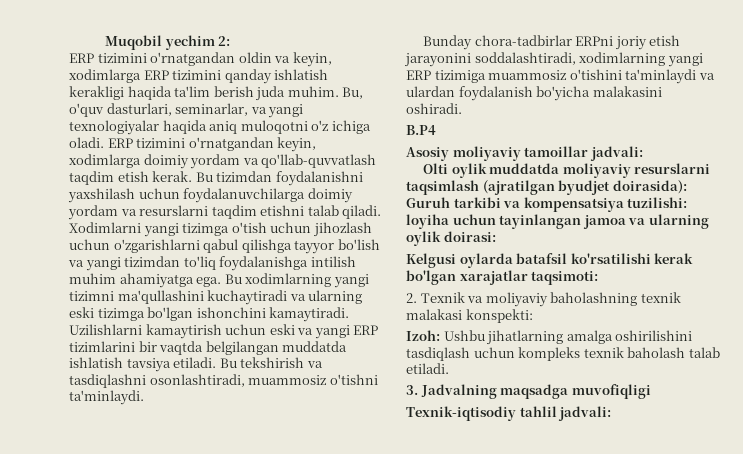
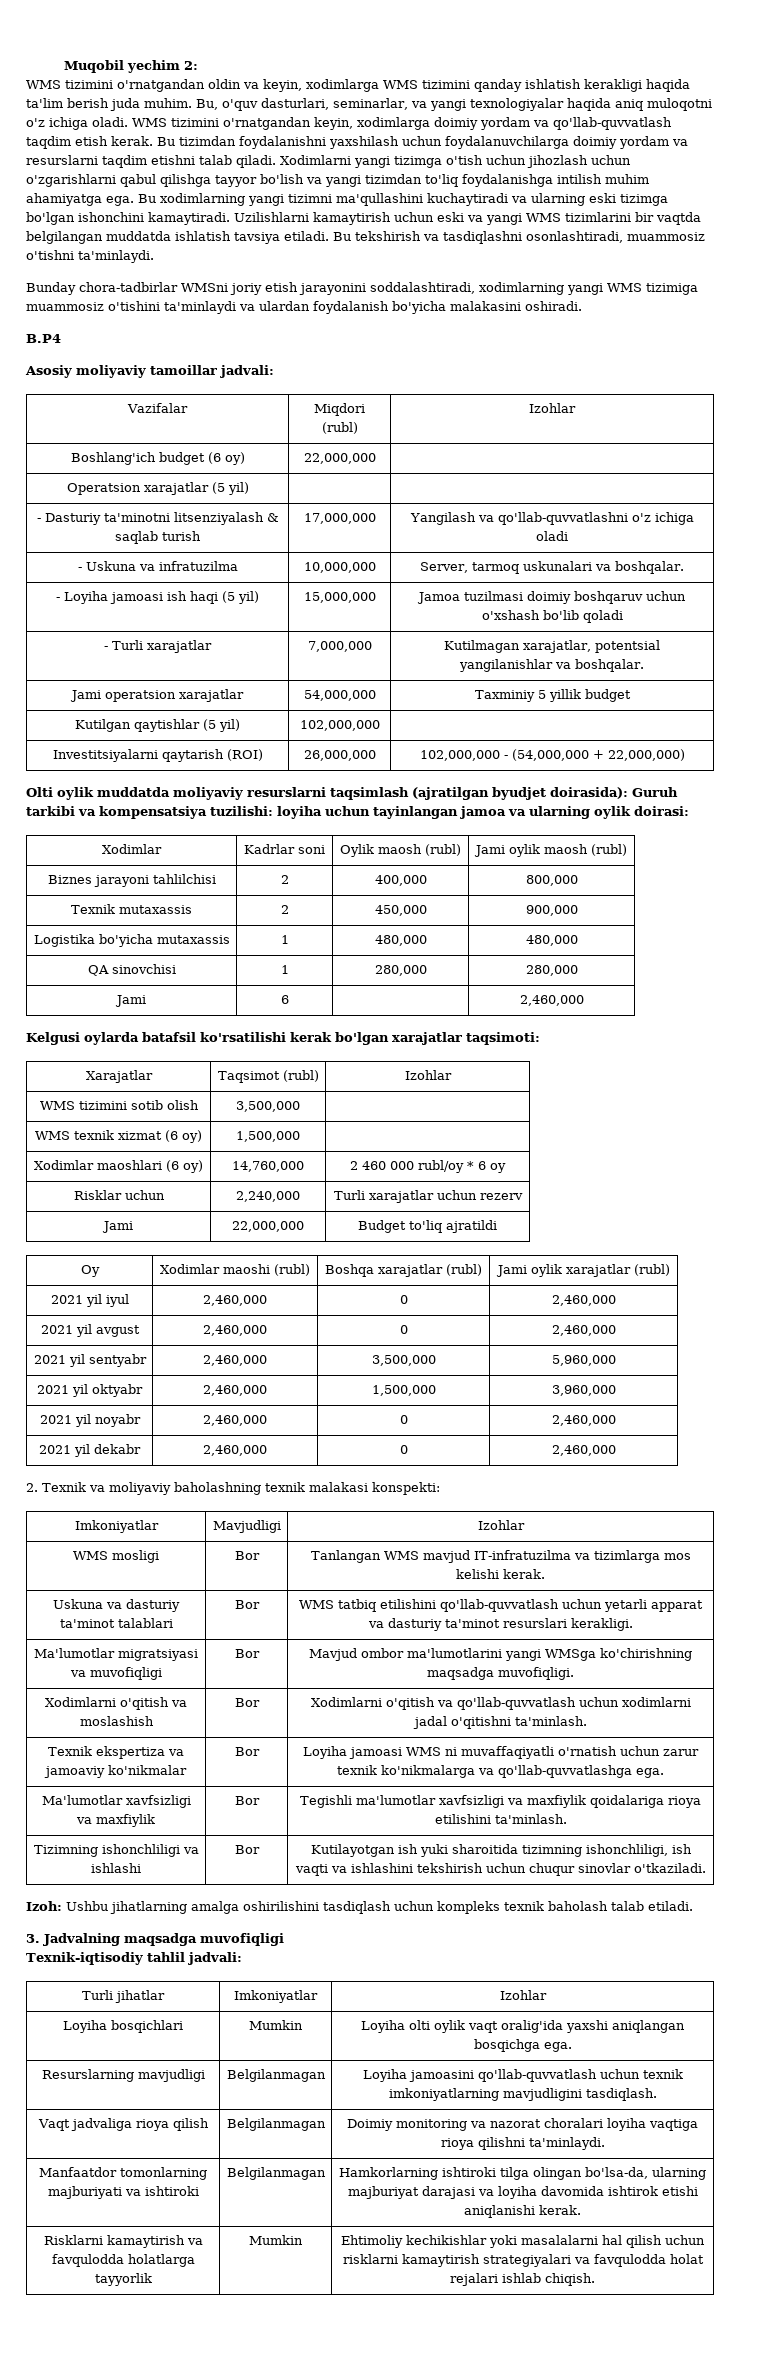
- ERP tizimini o'rnatgandan oldin va keyin, xodimlarga ERP tizimini qanday ishlatish kerakligi haqida ta'lim berish juda muhim.
+ WMS tizimini o'rnatgandan oldin va keyin, xodimlarga WMS tizimini qanday ishlatish kerakligi haqida ta'lim berish juda muhim.
- ERP tizimini o'rnatgandan keyin, xodimlarga doimiy yordam va qo'llab-quvvatlash taqdim etish kerak.
+ WMS tizimini o'rnatgandan keyin, xodimlarga doimiy yordam va qo'llab-quvvatlash taqdim etish kerak.
- Uzilishlarni kamaytirish uchun eski va yangi ERP tizimlarini bir vaqtda belgilangan muddatda ishlatish tavsiya etiladi.
+ Uzilishlarni kamaytirish uchun eski va yangi WMS tizimlarini bir vaqtda belgilangan muddatda ishlatish tavsiya etiladi.
- Bunday chora-tadbirlar ERPni joriy etish jarayonini soddalashtiradi, xodimlarning yangi ERP tizimiga muammosiz o'tishini ta'minlaydi va ulardan foydalanish bo'yicha malakasini oshiradi.
+ Bunday chora-tadbirlar WMSni joriy etish jarayonini soddalashtiradi, xodimlarning yangi WMS tizimiga muammosiz o'tishini ta'minlaydi va ulardan foydalanish bo'yicha malakasini oshiradi.
+ Vazifalar | Miqdori (rubl) | Izohlar
+ Boshlang'ich budget (6 oy) | 22,000,000 |
+ Operatsion xarajatlar (5 yil) | |
+ - Dasturiy ta'minotni litsenziyalash & saqlab turish | 17,000,000 | Yangilash va qo'llab-quvvatlashni o'z ichiga oladi
+ - Uskuna va infratuzilma | 10,000,000 | Server, tarmoq uskunalari va boshqalar.
+ - Loyiha jamoasi ish haqi (5 yil) | 15,000,000 | Jamoa tuzilmasi doimiy boshqaruv uchun o'xshash bo'lib qoladi
+ - Turli xarajatlar | 7,000,000 | Kutilmagan xarajatlar, potentsial yangilanishlar va boshqalar.
+ Jami operatsion xarajatlar | 54,000,000 | Taxminiy 5 yillik budget
+ Kutilgan qaytishlar (5 yil) | 102,000,000 |
+ Investitsiyalarni qaytarish (ROI) | 26,000,000 | 102,000,000 - (54,000,000 + 22,000,000)
+ Xodimlar | Kadrlar soni | Oylik maosh (rubl) | Jami oylik maosh (rubl)
+ Biznes jarayoni tahlilchisi | 2 | 400,000 | 800,000
+ Texnik mutaxassis | 2 | 450,000 | 900,000
+ Logistika bo'yicha mutaxassis | 1 | 480,000 | 480,000
+ QA sinovchisi | 1 | 280,000 | 280,000
+ Jami | 6 | | 2,460,000
+ Xarajatlar | Taqsimot (rubl) | Izohlar
+ WMS tizimini sotib olish | 3,500,000 |
+ WMS texnik xizmat (6 oy) | 1,500,000 |
+ Xodimlar maoshlari (6 oy) | 14,760,000 | 2 460 000 rubl/oy * 6 oy
+ Risklar uchun | 2,240,000 | Turli xarajatlar uchun rezerv
+ Jami | 22,000,000 | Budget to'liq ajratildi
+ Oy | Xodimlar maoshi (rubl) | Boshqa xarajatlar (rubl) | Jami oylik xarajatlar (rubl)
+ 2021 yil iyul | 2,460,000 | 0 | 2,460,000
+ 2021 yil avgust | 2,460,000 | 0 | 2,460,000
+ 2021 yil sentyabr | 2,460,000 | 3,500,000 | 5,960,000
+ 2021 yil oktyabr | 2,460,000 | 1,500,000 | 3,960,000
+ 2021 yil noyabr | 2,460,000 | 0 | 2,460,000
+ 2021 yil dekabr | 2,460,000 | 0 | 2,460,000
+ Imkoniyatlar | Mavjudligi | Izohlar
+ WMS mosligi | Bor | Tanlangan WMS mavjud IT-infratuzilma va tizimlarga mos kelishi kerak.
+ Uskuna va dasturiy ta'minot talablari | Bor | WMS tatbiq etilishini qo'llab-quvvatlash uchun yetarli apparat va dasturiy ta'minot resurslari kerakligi.
+ Ma'lumotlar migratsiyasi va muvofiqligi | Bor | Mavjud ombor ma'lumotlarini yangi WMSga ko'chirishning maqsadga muvofiqligi.
+ Xodimlarni o'qitish va moslashish | Bor | Xodimlarni o'qitish va qo'llab-quvvatlash uchun xodimlarni jadal o'qitishni ta'minlash.
+ Texnik ekspertiza va jamoaviy ko'nikmalar | Bor | Loyiha jamoasi WMS ni muvaffaqiyatli o'rnatish uchun zarur texnik ko'nikmalarga va qo'llab-quvvatlashga ega.
+ Ma'lumotlar xavfsizligi va maxfiylik | Bor | Tegishli ma'lumotlar xavfsizligi va maxfiylik qoidalariga rioya etilishini ta'minlash.
+ Tizimning ishonchliligi va ishlashi | Bor | Kutilayotgan ish yuki sharoitida tizimning ishonchliligi, ish vaqti va ishlashini tekshirish uchun chuqur sinovlar o'tkaziladi.
+ Turli jihatlar | Imkoniyatlar | Izohlar
+ Loyiha bosqichlari | Mumkin | Loyiha olti oylik vaqt oralig'ida yaxshi aniqlangan bosqichga ega.
+ Resurslarning mavjudligi | Belgilanmagan | Loyiha jamoasini qo'llab-quvvatlash uchun texnik imkoniyatlarning mavjudligini tasdiqlash.
+ Vaqt jadvaliga rioya qilish | Belgilanmagan | Doimiy monitoring va nazorat choralari loyiha vaqtiga rioya qilishni ta'minlaydi.
+ Manfaatdor tomonlarning majburiyati va ishtiroki | Belgilanmagan | Hamkorlarning ishtiroki tilga olingan bo'lsa-da, ularning majburiyat darajasi va loyiha davomida ishtirok etishi aniqlanishi kerak.
+ Risklarni kamaytirish va favqulodda holatlarga tayyorlik | Mumkin | Ehtimoliy kechikishlar yoki masalalarni hal qilish uchun risklarni kamaytirish strategiyalari va favqulodda holat rejalari ishlab chiqish.

